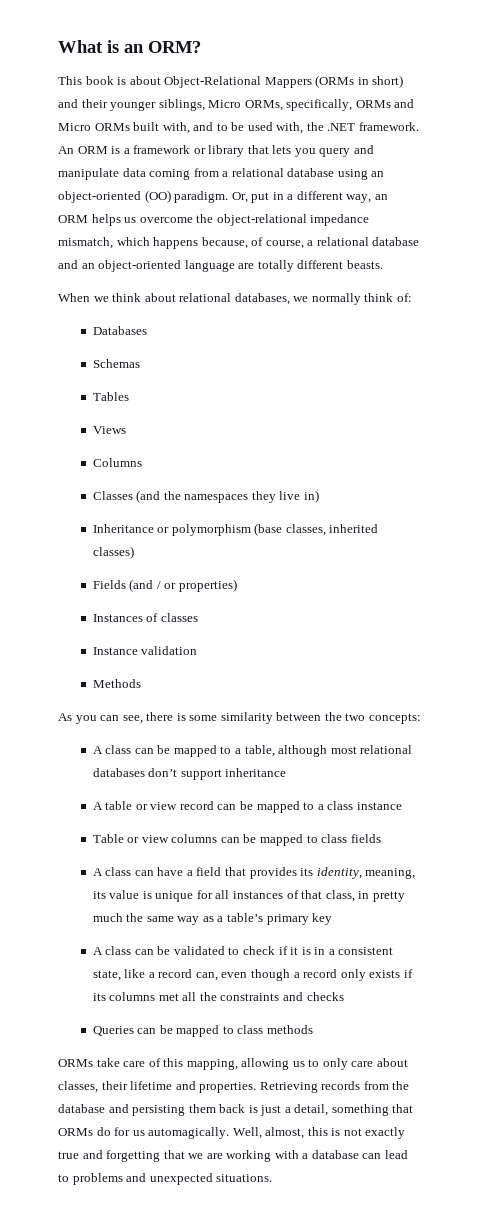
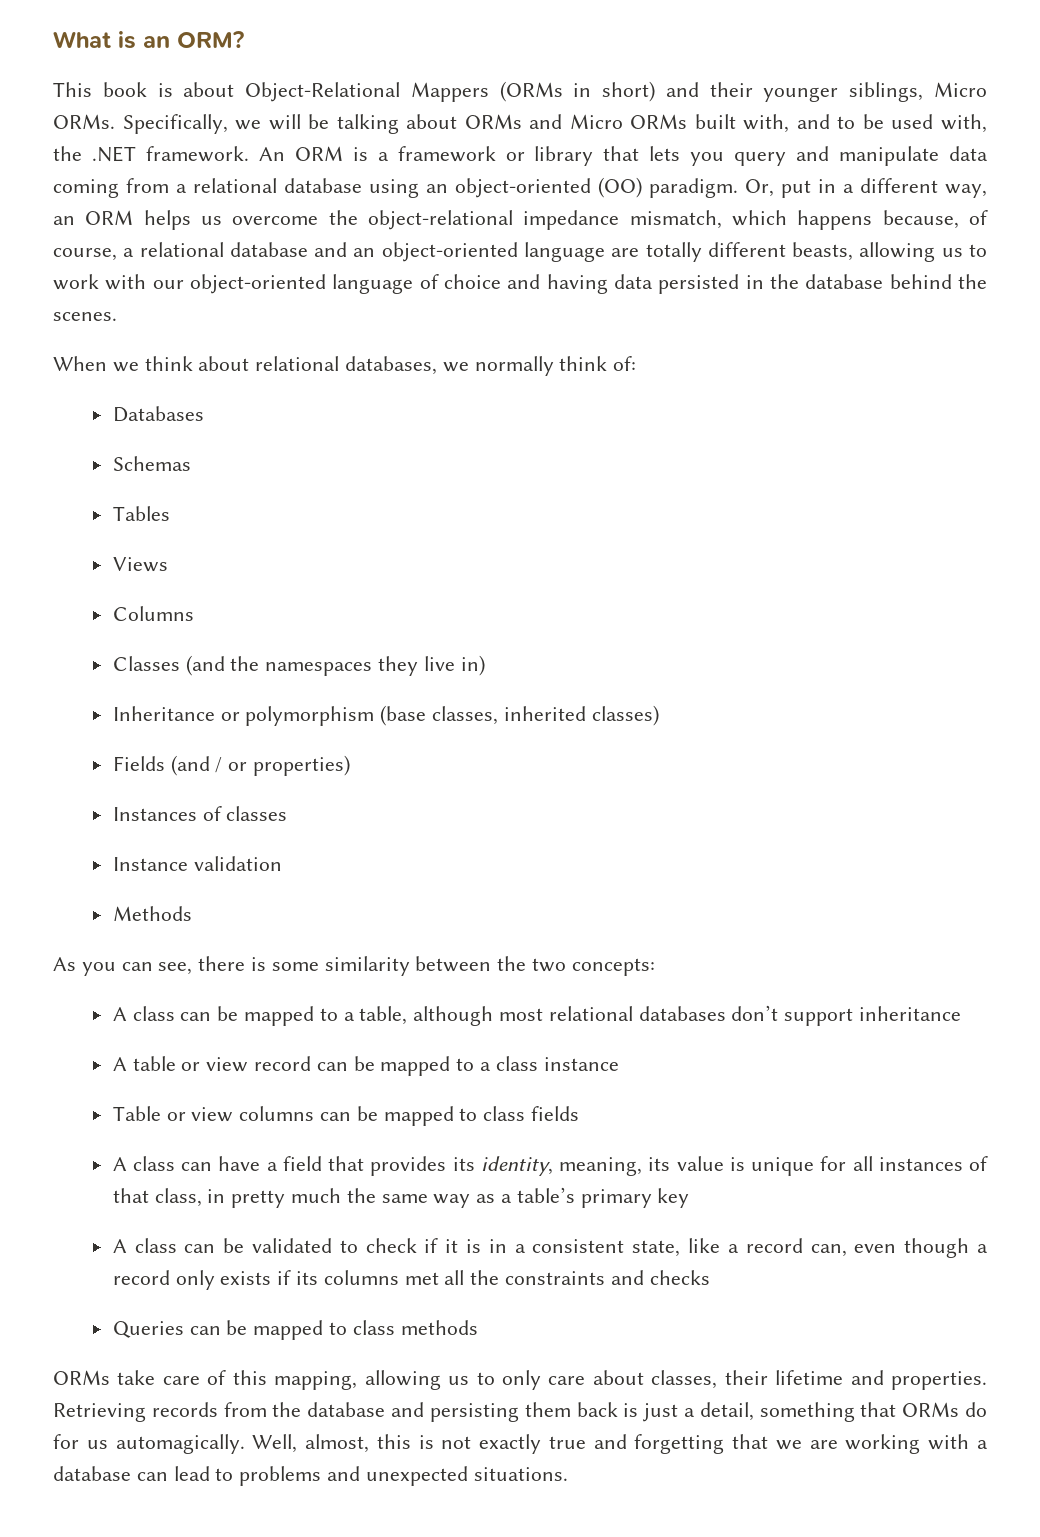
- This book is about Object-Relational Mappers (ORMs in short) and their younger siblings, Micro ORMs, specifically, ORMs and Micro ORMs built with, and to be used with, the .NET framework.
+ This book is about Object-Relational Mappers (ORMs in short) and their younger siblings, Micro ORMs. Specifically, we will be talking about ORMs and Micro ORMs built with, and to be used with, the .NET framework.
- Or, put in a different way, an ORM helps us overcome the object-relational impedance mismatch, which happens because, of course, a relational database and an object-oriented language are totally different beasts.
+ Or, put in a different way, an ORM helps us overcome the object-relational impedance mismatch, which happens because, of course, a relational database and an object-oriented language are totally different beasts, allowing us to work with our object-oriented language of choice and having data persisted in the database behind the scenes.

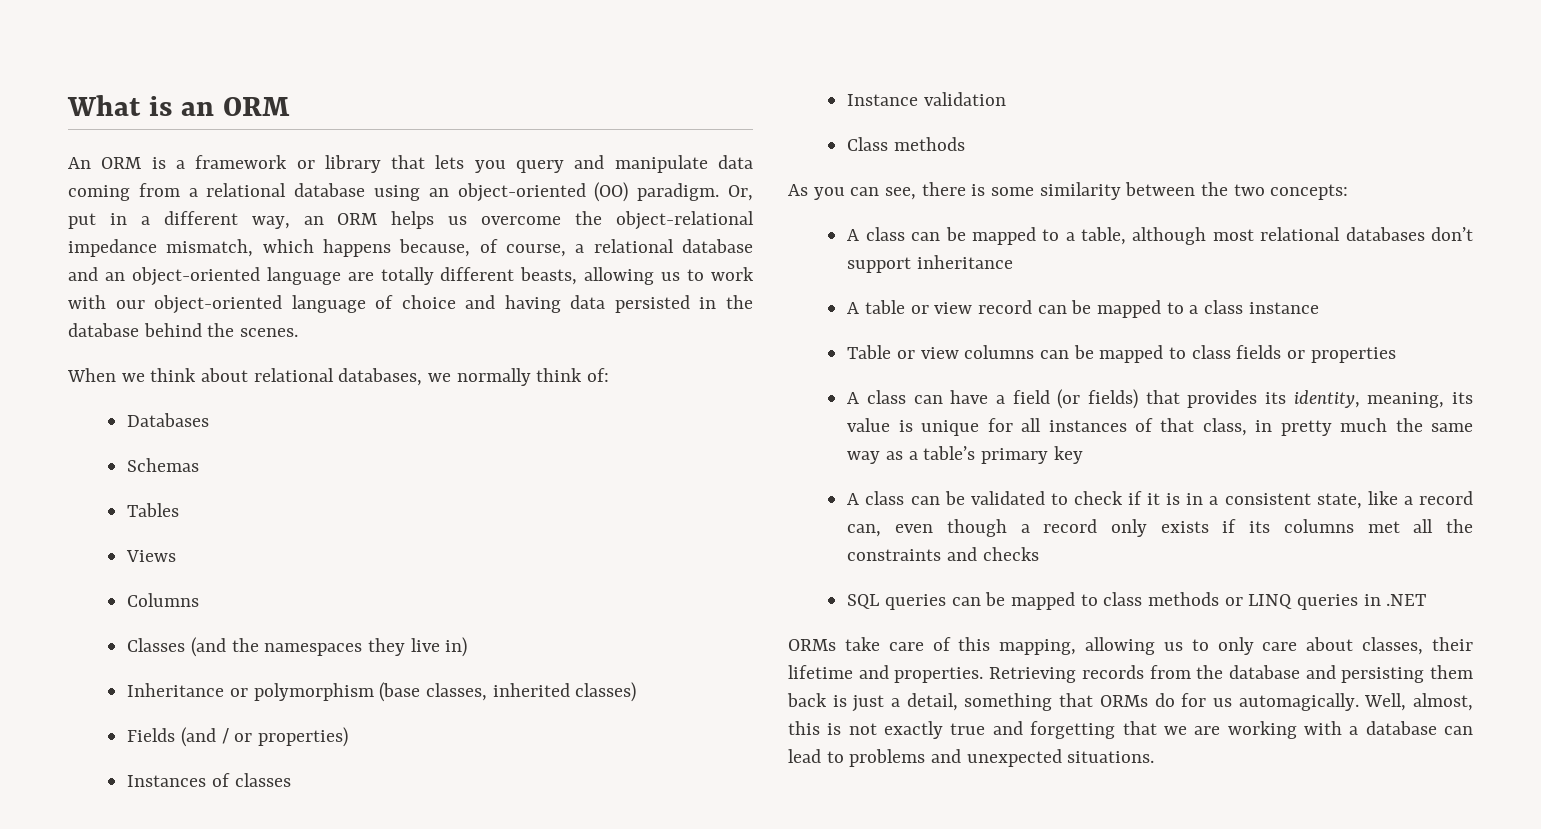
- What is an ORM?
- This book is about Object-Relational Mappers (ORMs in short) and their younger siblings, Micro ORMs. Specifically, we will be talking about ORMs and Micro ORMs built with, and to be used with, the .NET framework. An ORM is a framework or library that lets you query and manipulate data coming from a relational database using an object-oriented (OO) paradigm.
+ What is an ORM
+ An ORM is a framework or library that lets you query and manipulate data coming from a relational database using an object-oriented (OO) paradigm.
- Methods
+ Class methods
- Table or view columns can be mapped to class fields
+ Table or view columns can be mapped to class fields or properties
- A class can have a field that provides its identity, meaning, its value is unique for all instances of that class, in pretty much the same way as a table’s primary key
+ A class can have a field (or fields) that provides its identity, meaning, its value is unique for all instances of that class, in pretty much the same way as a table’s primary key
- Queries can be mapped to class methods
+ SQL queries can be mapped to class methods or LINQ queries in .NET

